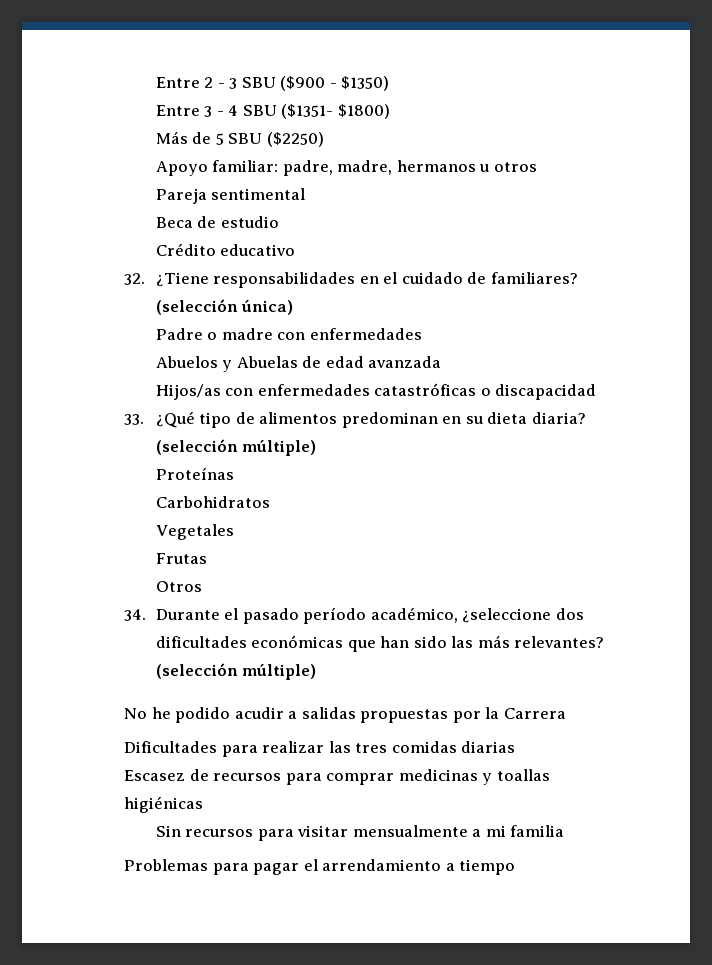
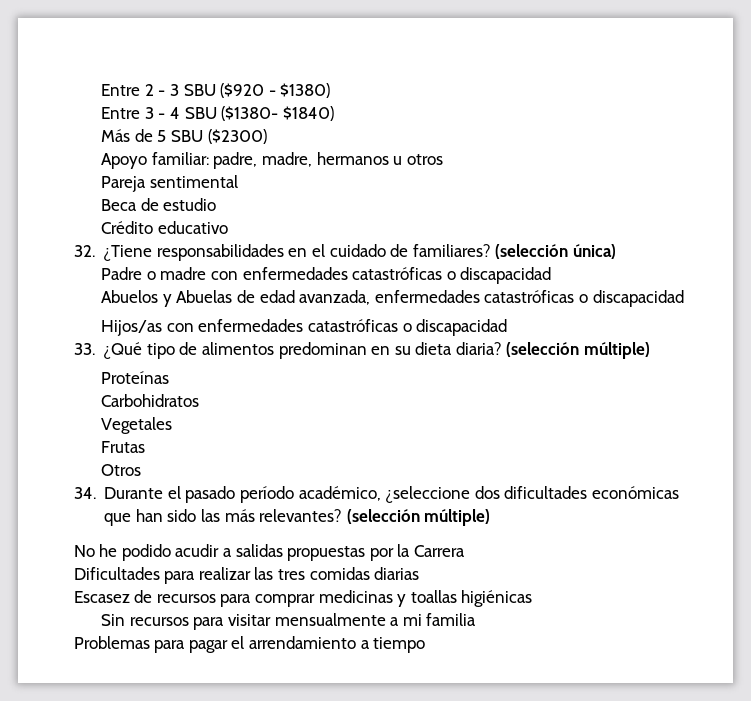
- Entre 2 - 3 SBU ($900 - $1350)
+ Entre 2 - 3 SBU ($920 - $1380)
- Entre 3 - 4 SBU ($1351- $1800)
+ Entre 3 - 4 SBU ($1380- $1840)
- Más de 5 SBU ($2250)
+ Más de 5 SBU ($2300)
- Padre o madre con enfermedades
+ Padre o madre con enfermedades catastróficas o discapacidad
- Abuelos y Abuelas de edad avanzada
+ Abuelos y Abuelas de edad avanzada, enfermedades catastróficas o discapacidad

